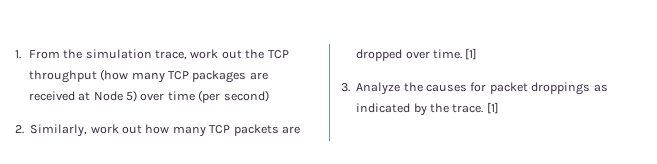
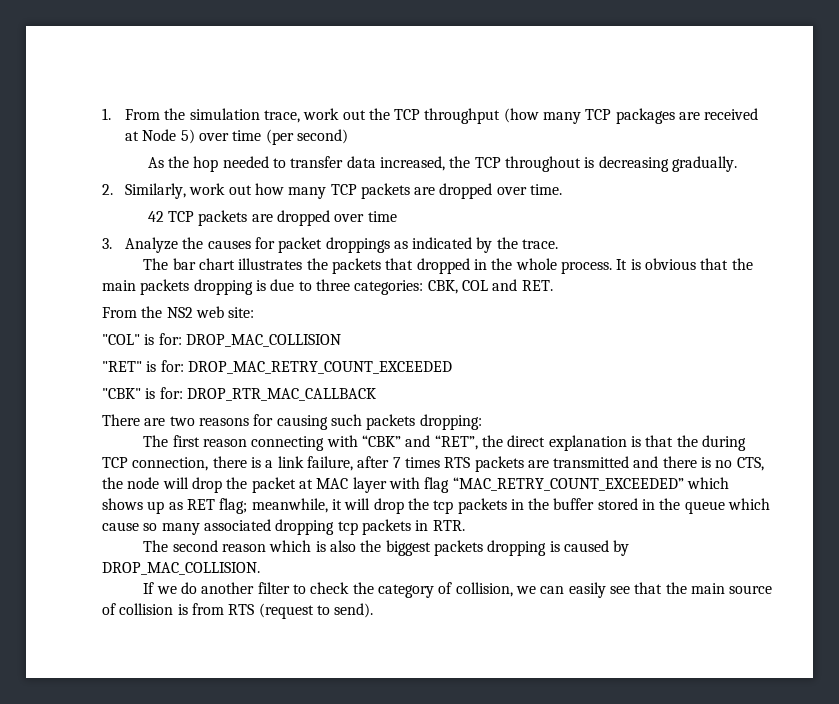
+ As the hop needed to transfer data increased, the TCP throughout is decreasing gradually.
- 2. Similarly, work out how many TCP packets are dropped over time. [1]
+ 2. Similarly, work out how many TCP packets are dropped over time.
+ 42 TCP packets are dropped over time
- 3. Analyze the causes for packet droppings as indicated by the trace. [1]
+ 3. Analyze the causes for packet droppings as indicated by the trace.
+ The bar chart illustrates the packets that dropped in the whole process. It is obvious that the main packets dropping is due to three categories: CBK, COL and RET.
+ From the NS2 web site:
+ "COL" is for: DROP_MAC_COLLISION
+ "RET" is for: DROP_MAC_RETRY_COUNT_EXCEEDED
+ "CBK" is for: DROP_RTR_MAC_CALLBACK
+ There are two reasons for causing such packets dropping:
+ The first reason connecting with “CBK” and “RET”, the direct explanation is that the during TCP connection, there is a link failure, after 7 times RTS packets are transmitted and there is no CTS, the node will drop the packet at MAC layer with flag “MAC_RETRY_COUNT_EXCEEDED” which shows up as RET flag; meanwhile, it will drop the tcp packets in the buffer stored in the queue which cause so many associated dropping tcp packets in RTR.
+ The second reason which is also the biggest packets dropping is caused by DROP_MAC_COLLISION.
+ If we do another filter to check the category of collision, we can easily see that the main source of collision is from RTS (request to send).

